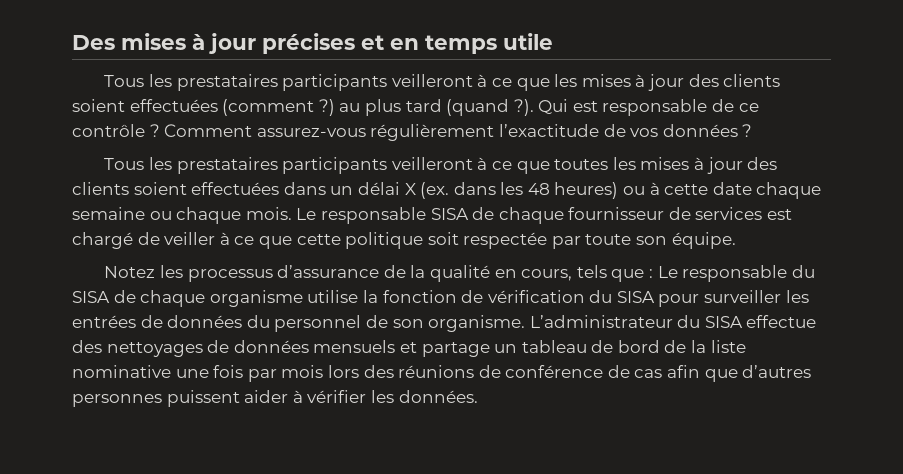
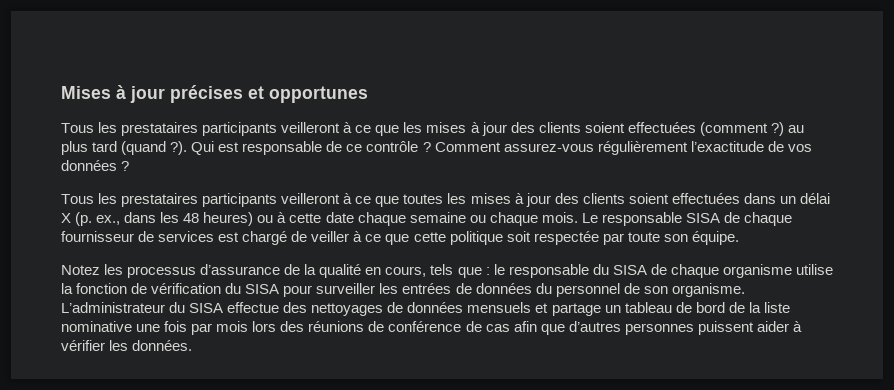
- Des mises à jour précises et en temps utile
+ Mises à jour précises et opportunes
- Tous les prestataires participants veilleront à ce que toutes les mises à jour des clients soient effectuées dans un délai X (ex. dans les 48 heures) ou à cette date chaque semaine ou chaque mois.
+ Tous les prestataires participants veilleront à ce que toutes les mises à jour des clients soient effectuées dans un délai X (p. ex., dans les 48 heures) ou à cette date chaque semaine ou chaque mois.
- Notez les processus d’assurance de la qualité en cours, tels que : Le responsable du SISA de chaque organisme utilise la fonction de vérification du SISA pour surveiller les entrées de données du personnel de son organisme.
+ Notez les processus d’assurance de la qualité en cours, tels que : le responsable du SISA de chaque organisme utilise la fonction de vérification du SISA pour surveiller les entrées de données du personnel de son organisme.

